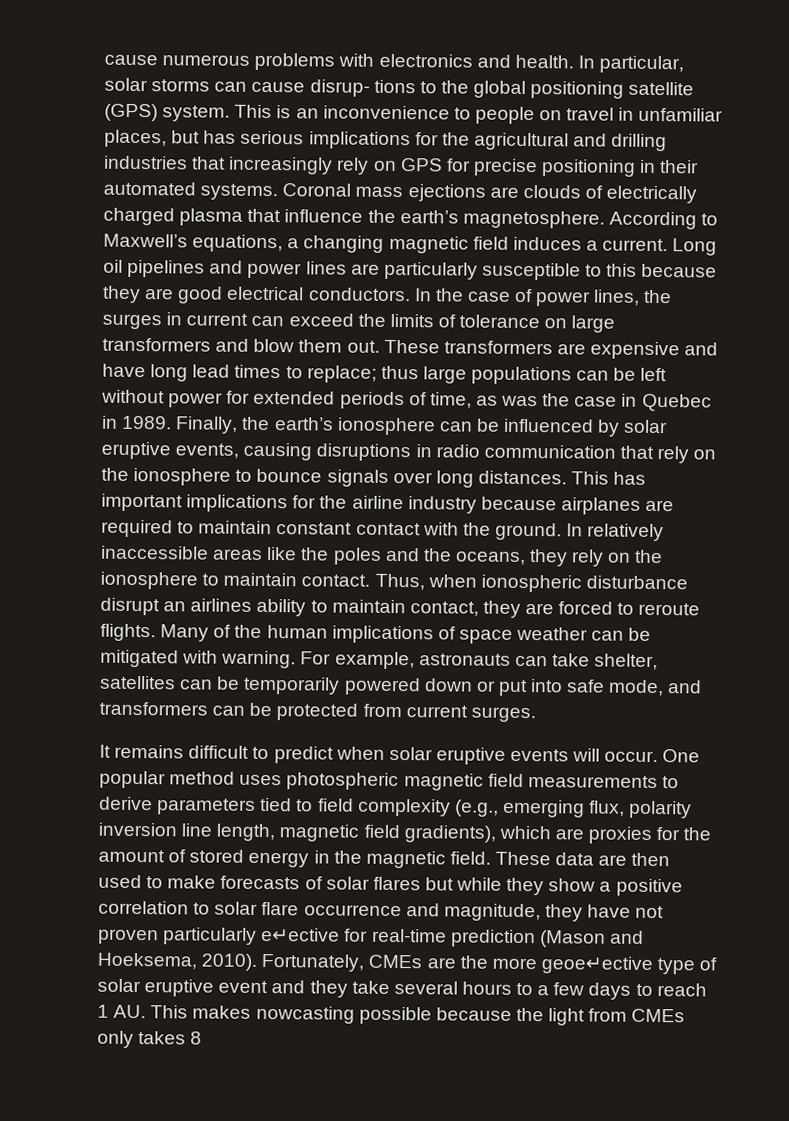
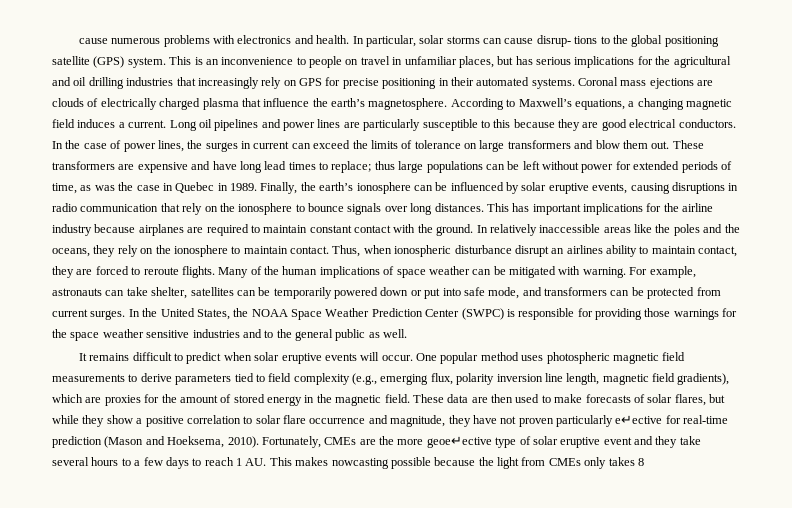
- This is an inconvenience to people on travel in unfamiliar places, but has serious implications for the agricultural and drilling industries that increasingly rely on GPS for precise positioning in their automated systems.
+ This is an inconvenience to people on travel in unfamiliar places, but has serious implications for the agricultural and oil drilling industries that increasingly rely on GPS for precise positioning in their automated systems.
+ In the United States, the NOAA Space Weather Prediction Center (SWPC) is responsible for providing those warnings for the space weather sensitive industries and to the general public as well.
- These data are then used to make forecasts of solar flares but while they show a positive correlation to solar flare occurrence and magnitude, they have not proven particularly e↵ective for real-time prediction (Mason and Hoeksema, 2010).
+ These data are then used to make forecasts of solar flares, but while they show a positive correlation to solar flare occurrence and magnitude, they have not proven particularly e↵ective for real-time prediction (Mason and Hoeksema, 2010).

